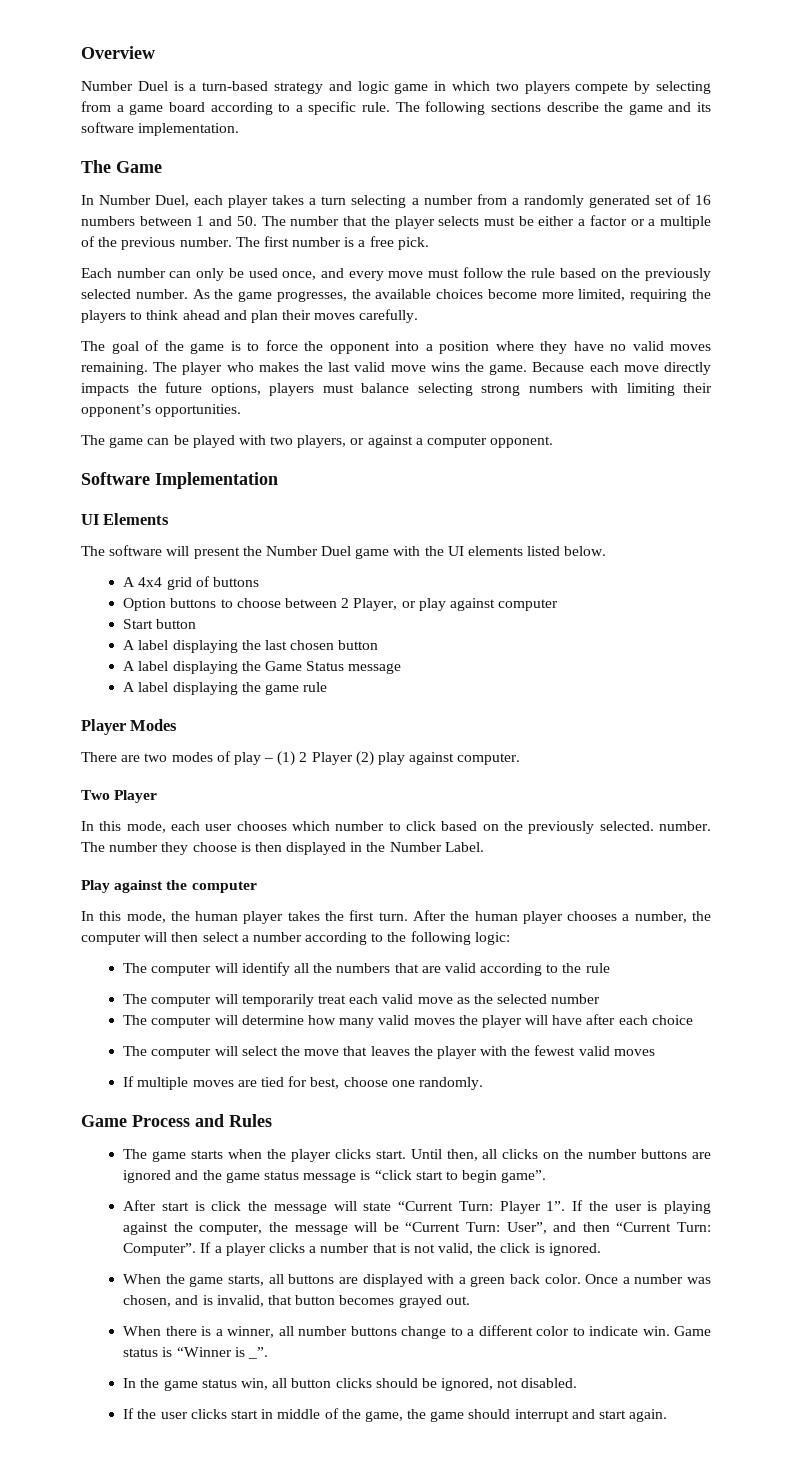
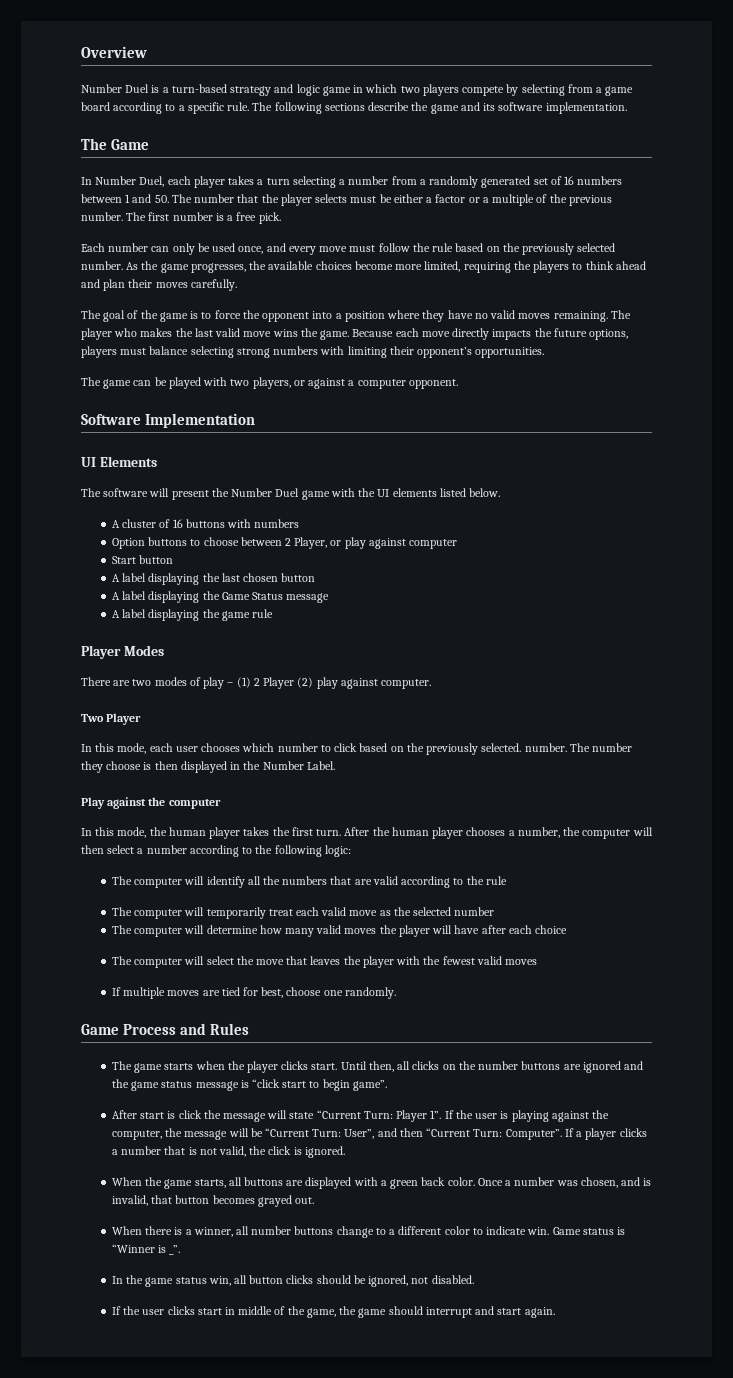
- A 4x4 grid of buttons
+ A cluster of 16 buttons with numbers

